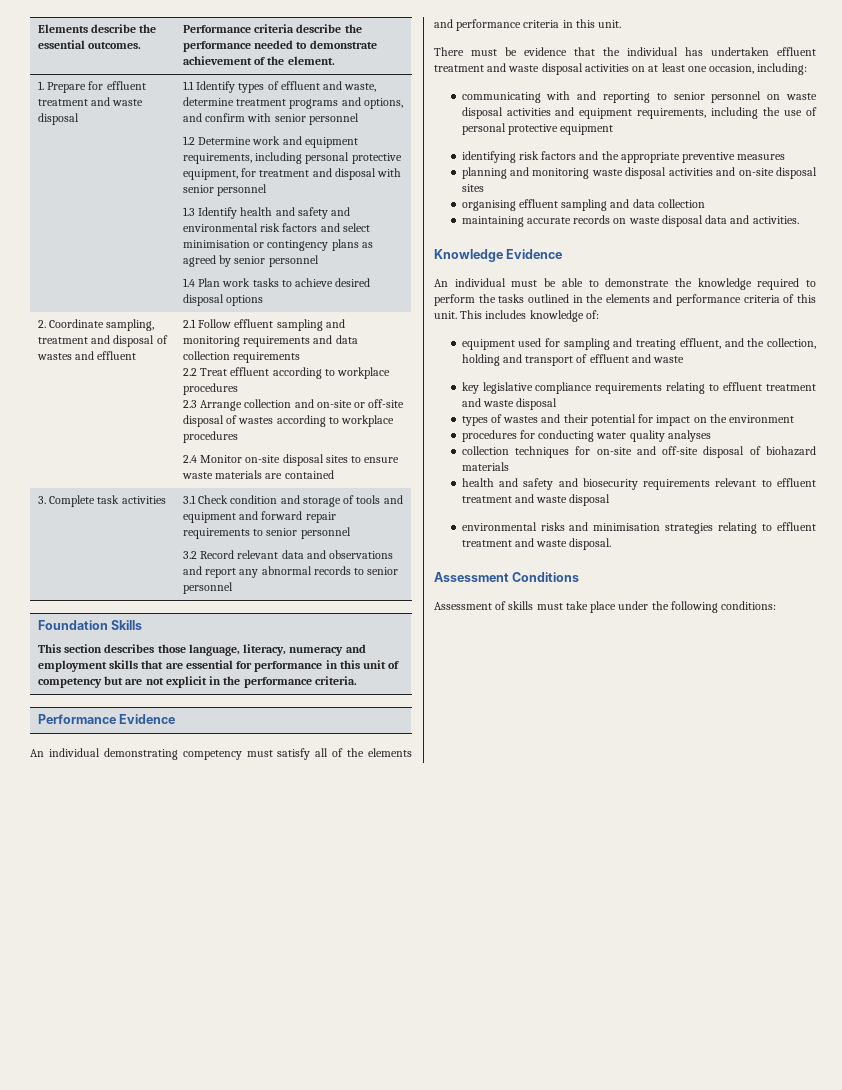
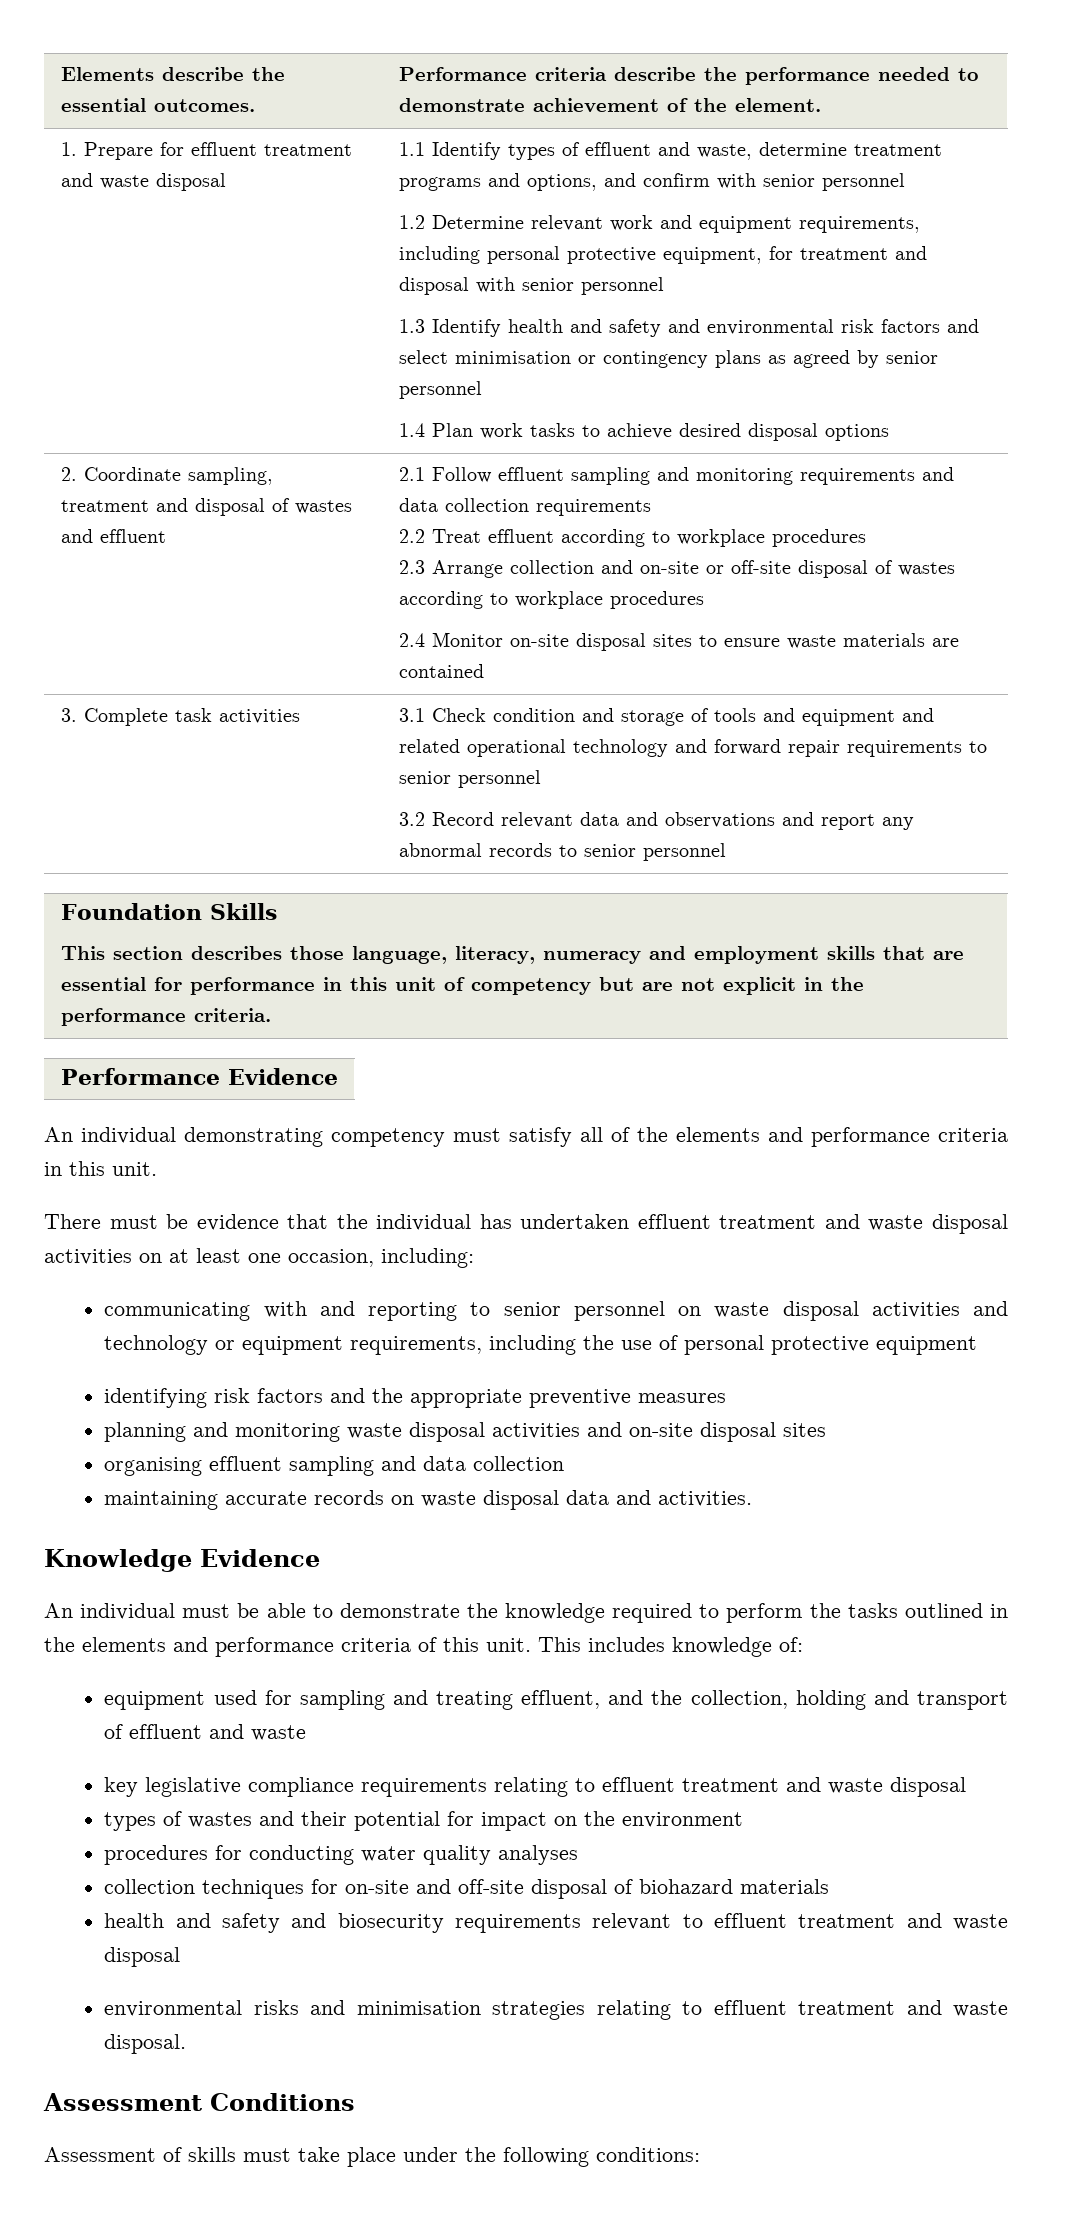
- 1.2 Determine work and equipment requirements, including personal protective equipment, for treatment and disposal with senior personnel
+ 1.2 Determine relevant work and equipment requirements, including personal protective equipment, for treatment and disposal with senior personnel
- 3. Complete task activities | 3.1 Check condition and storage of tools and equipment and forward repair requirements to senior personnel
+ 3. Complete task activities | 3.1 Check condition and storage of tools and equipment and related operational technology and forward repair requirements to senior personnel
- communicating with and reporting to senior personnel on waste disposal activities and equipment requirements, including the use of personal protective equipment
+ communicating with and reporting to senior personnel on waste disposal activities and technology or equipment requirements, including the use of personal protective equipment

